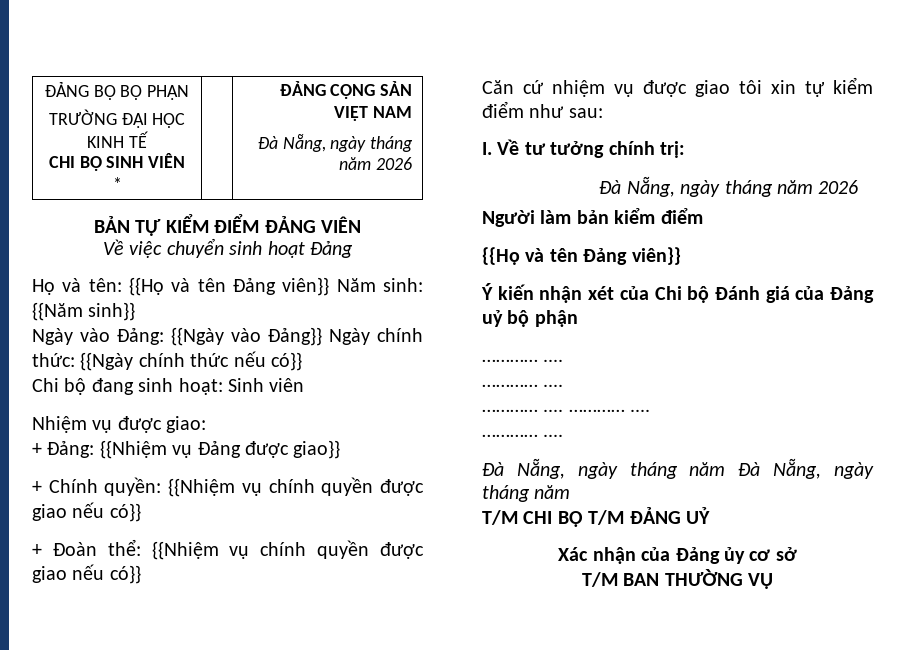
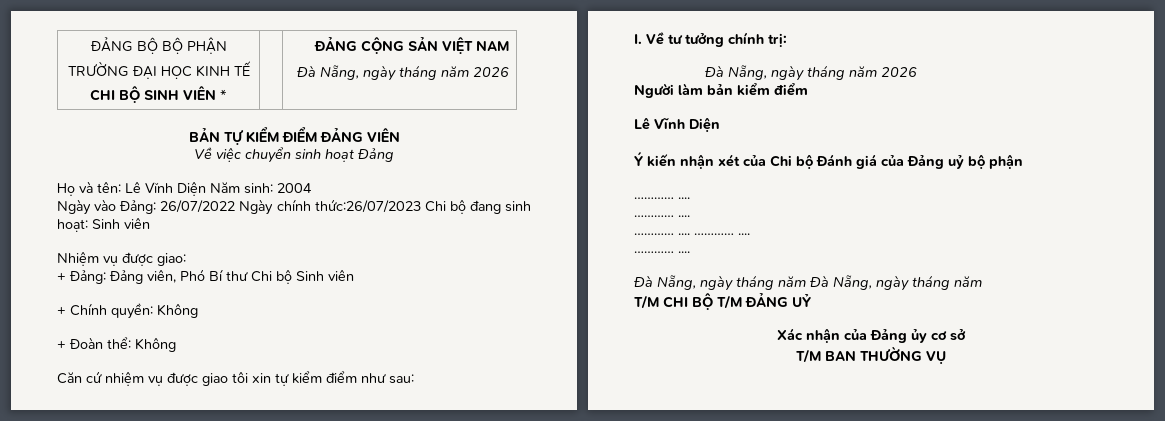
- Họ và tên: {{Họ và tên Đảng viên}} Năm sinh: {{Năm sinh}}
- Ngày vào Đảng: {{Ngày vào Đảng}} Ngày chính thức: {{Ngày chính thức nếu có}}
- Chi bộ đang sinh hoạt: Sinh viên
+ Họ và tên: Lê Vĩnh Diện Năm sinh: 2004
+ Ngày vào Đảng: 26/07/2022 Ngày chính thức:26/07/2023 Chi bộ đang sinh hoạt: Sinh viên
- + Đảng: {{Nhiệm vụ Đảng được giao}}
- + Chính quyền: {{Nhiệm vụ chính quyền được giao nếu có}}
- + Đoàn thể: {{Nhiệm vụ chính quyền được giao nếu có}}
+ + Đảng: Đảng viên, Phó Bí thư Chi bộ Sinh viên
+ + Chính quyền: Không
+ + Đoàn thể: Không
  Người làm bản kiểm điểm
- {{Họ và tên Đảng viên}}
+ Lê Vĩnh Diện

